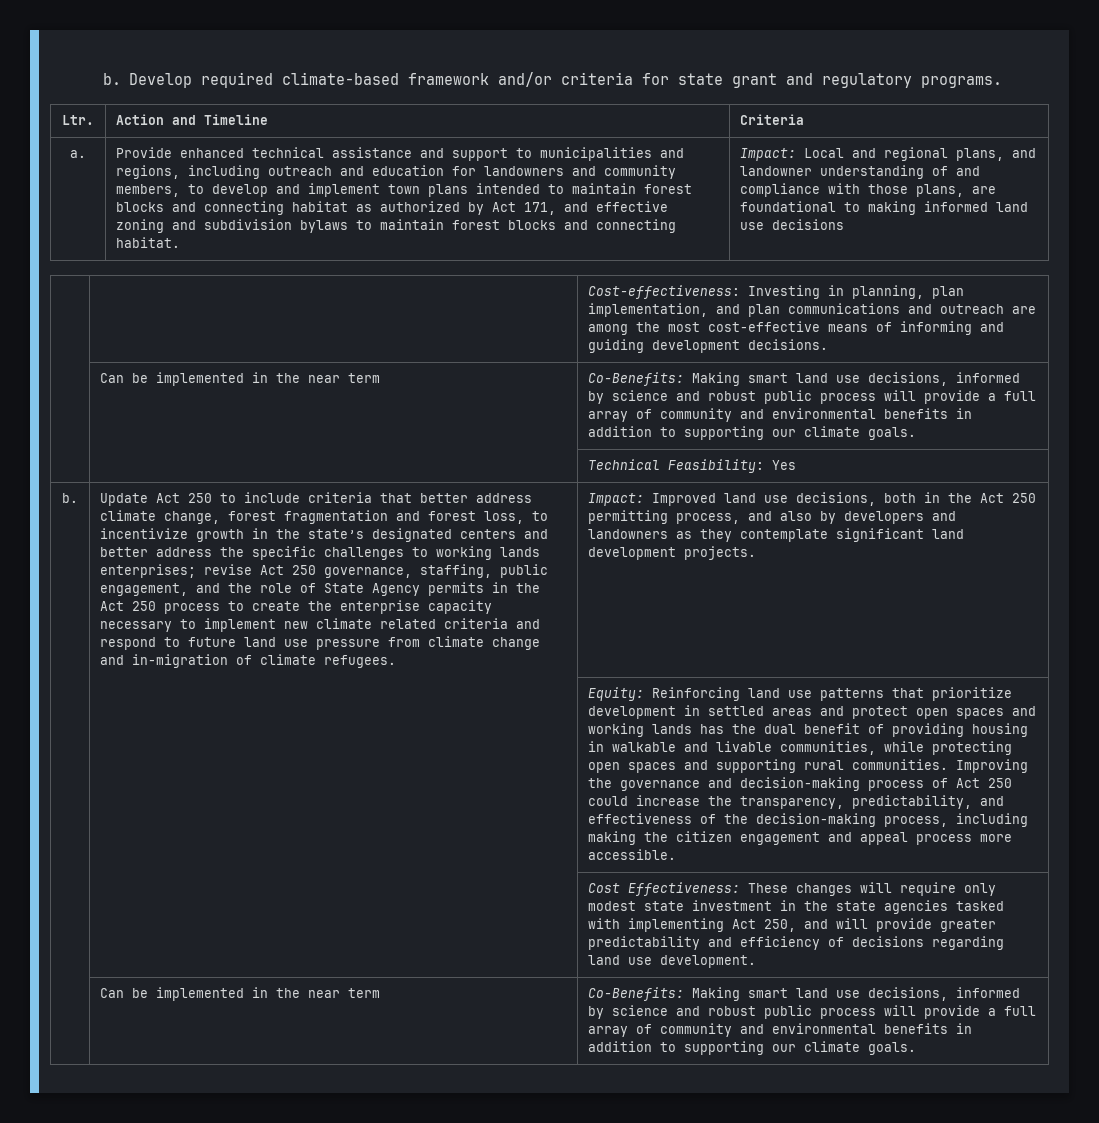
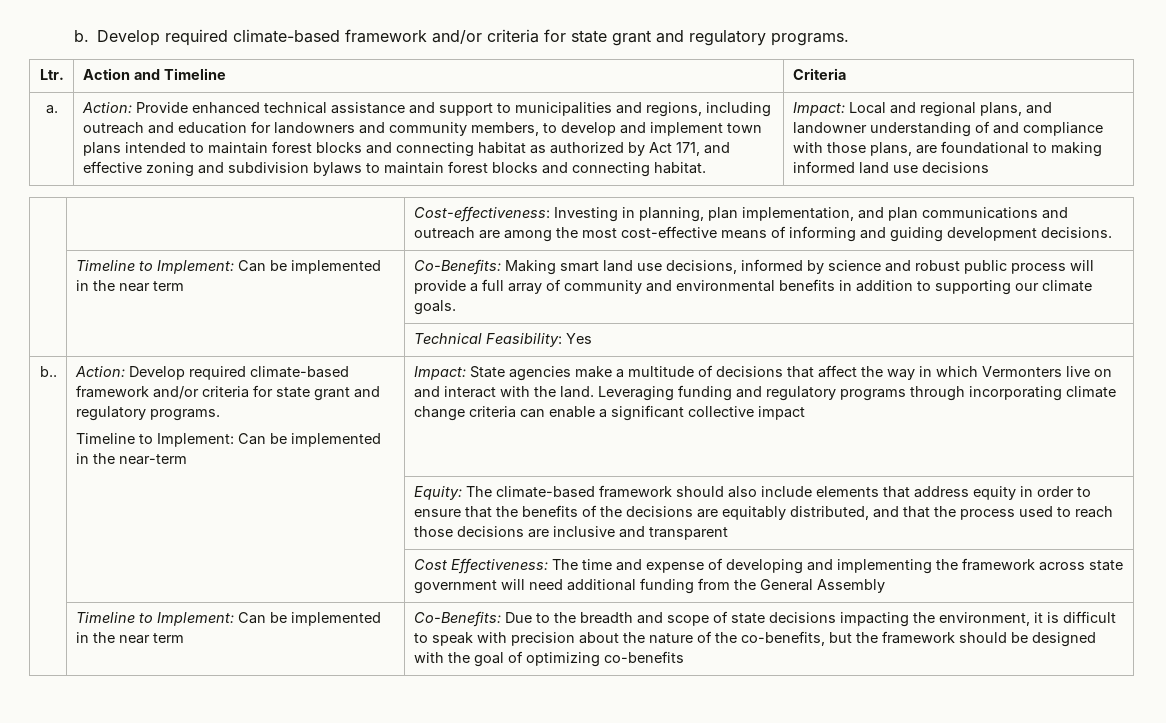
- Provide enhanced technical assistance and support to municipalities and regions, including outreach and education for landowners and community members, to develop and implement town plans intended to maintain forest blocks and connecting habitat as authorized by Act 171, and effective zoning and subdivision bylaws to maintain forest blocks and connecting habitat.
+ Action: Provide enhanced technical assistance and support to municipalities and regions, including outreach and education for landowners and community members, to develop and implement town plans intended to maintain forest blocks and connecting habitat as authorized by Act 171, and effective zoning and subdivision bylaws to maintain forest blocks and connecting habitat.
  | | Cost-effectiveness: Investing in planning, plan implementation, and plan communications and outreach are among the most cost-effective means of informing and guiding development decisions.
- | Can be implemented in the near term | Co-Benefits: Making smart land use decisions, informed by science and robust public process will provide a full array of community and environmental benefits in addition to supporting our climate goals.
+ | Timeline to Implement: Can be implemented in the near term | Co-Benefits: Making smart land use decisions, informed by science and robust public process will provide a full array of community and environmental benefits in addition to supporting our climate goals.
- b. | Update Act 250 to include criteria that better address climate change, forest fragmentation and forest loss, to incentivize growth in the state’s designated centers and better address the specific challenges to working lands enterprises; revise Act 250 governance, staffing, public engagement, and the role of State Agency permits in the Act 250 process to create the enterprise capacity necessary to implement new climate related criteria and respond to future land use pressure from climate change and in-migration of climate refugees. | Impact: Improved land use decisions, both in the Act 250 permitting process, and also by developers and landowners as they contemplate significant land development projects.
- | | Equity: Reinforcing land use patterns that prioritize development in settled areas and protect open spaces and working lands has the dual benefit of providing housing in walkable and livable communities, while protecting open spaces and supporting rural communities. Improving the governance and decision-making process of Act 250 could increase the transparency, predictability, and effectiveness of the decision-making process, including making the citizen engagement and appeal process more accessible.
- | | Cost Effectiveness: These changes will require only modest state investment in the state agencies tasked with implementing Act 250, and will provide greater predictability and efficiency of decisions regarding land use development.
- | Can be implemented in the near term | Co-Benefits: Making smart land use decisions, informed by science and robust public process will provide a full array of community and environmental benefits in addition to supporting our climate goals.
+ b.. | Action: Develop required climate-based framework and/or criteria for state grant and regulatory programs.
+ Timeline to Implement: Can be implemented in the near-term | Impact: State agencies make a multitude of decisions that affect the way in which Vermonters live on and interact with the land. Leveraging funding and regulatory programs through incorporating climate change criteria can enable a significant collective impact
+ | | Equity: The climate-based framework should also include elements that address equity in order to ensure that the benefits of the decisions are equitably distributed, and that the process used to reach those decisions are inclusive and transparent
+ | | Cost Effectiveness: The time and expense of developing and implementing the framework across state government will need additional funding from the General Assembly
+ | Timeline to Implement: Can be implemented in the near term | Co-Benefits: Due to the breadth and scope of state decisions impacting the environment, it is difficult to speak with precision about the nature of the co-benefits, but the framework should be designed with the goal of optimizing co-benefits

